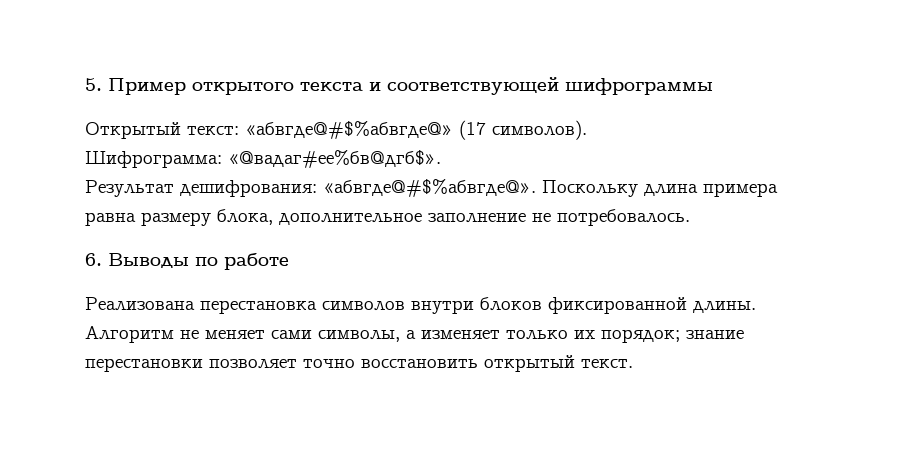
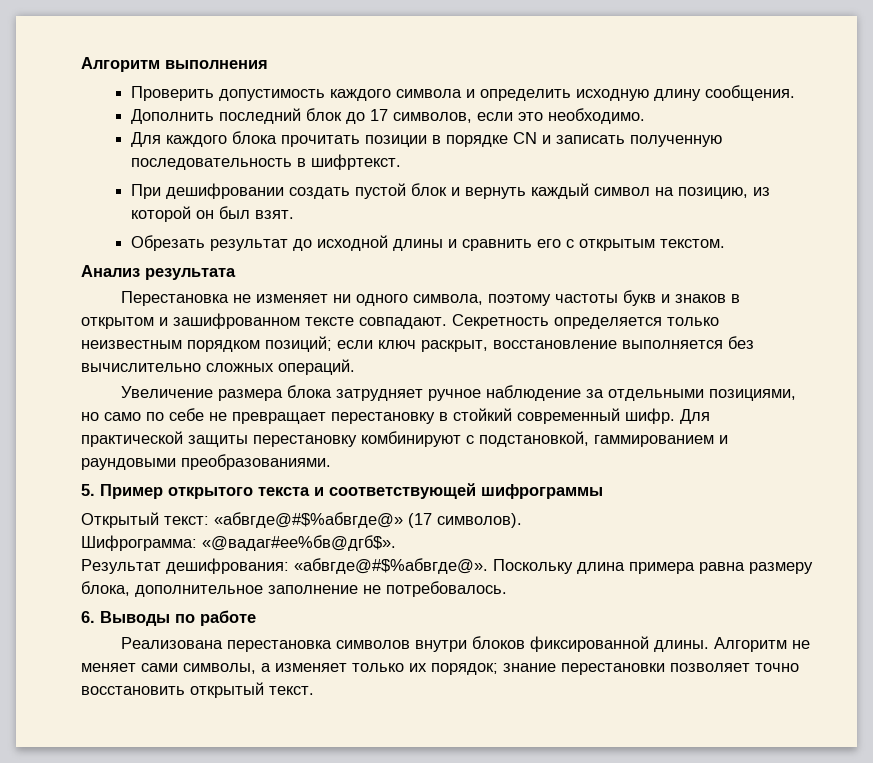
+ Алгоритм выполнения
+ Проверить допустимость каждого символа и определить исходную длину сообщения.
+ Дополнить последний блок до 17 символов, если это необходимо.
+ Для каждого блока прочитать позиции в порядке CN и записать полученную последовательность в шифртекст.
+ При дешифровании создать пустой блок и вернуть каждый символ на позицию, из которой он был взят.
+ Обрезать результат до исходной длины и сравнить его с открытым текстом.
+ Анализ результата
+ Перестановка не изменяет ни одного символа, поэтому частоты букв и знаков в открытом и зашифрованном тексте совпадают. Секретность определяется только неизвестным порядком позиций; если ключ раскрыт, восстановление выполняется без вычислительно сложных операций.
+ Увеличение размера блока затрудняет ручное наблюдение за отдельными позициями, но само по себе не превращает перестановку в стойкий современный шифр. Для практической защиты перестановку комбинируют с подстановкой, гаммированием и раундовыми преобразованиями.

